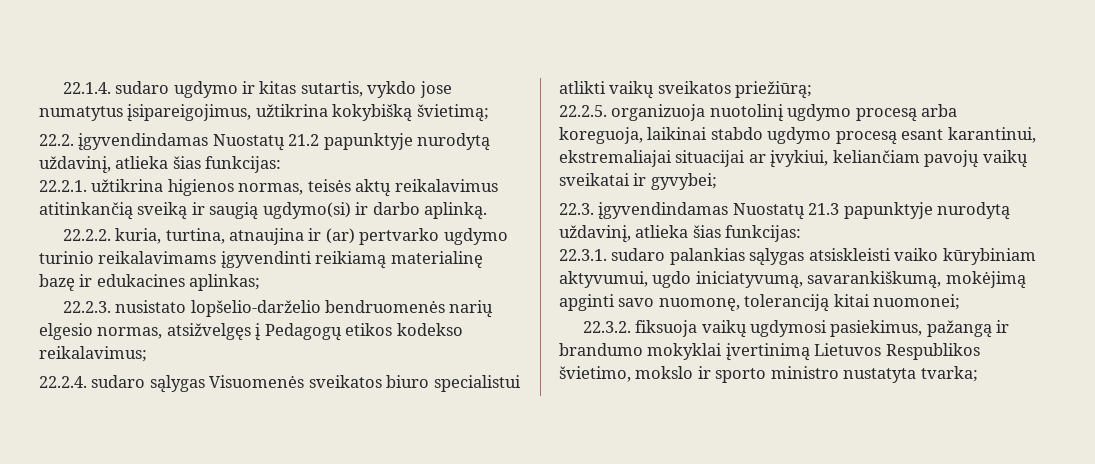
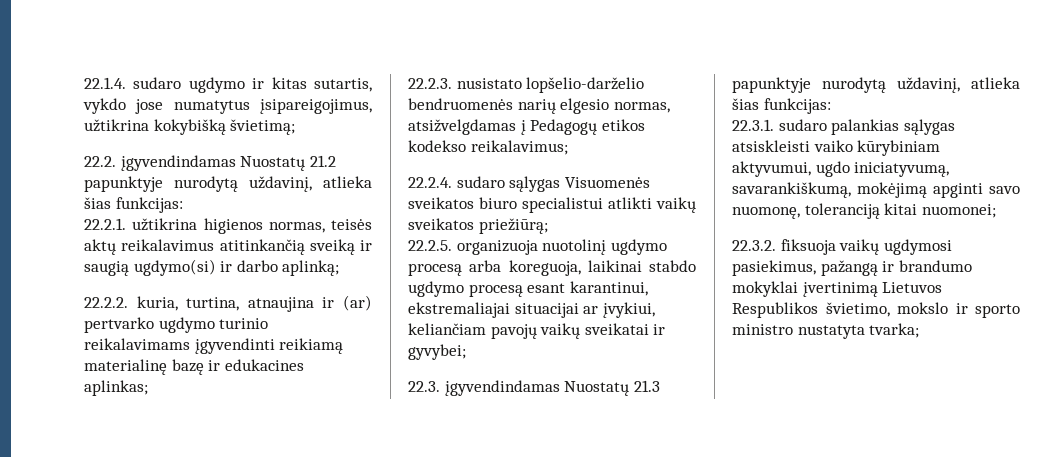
- 22.2.1. užtikrina higienos normas, teisės aktų reikalavimus atitinkančią sveiką ir saugią ugdymo(si) ir darbo aplinką.
+ 22.2.1. užtikrina higienos normas, teisės aktų reikalavimus atitinkančią sveiką ir saugią ugdymo(si) ir darbo aplinką;
- 22.2.3. nusistato lopšelio-darželio bendruomenės narių elgesio normas, atsižvelgęs į Pedagogų etikos kodekso reikalavimus;
+ 22.2.3. nusistato lopšelio-darželio bendruomenės narių elgesio normas, atsižvelgdamas į Pedagogų etikos kodekso reikalavimus;

